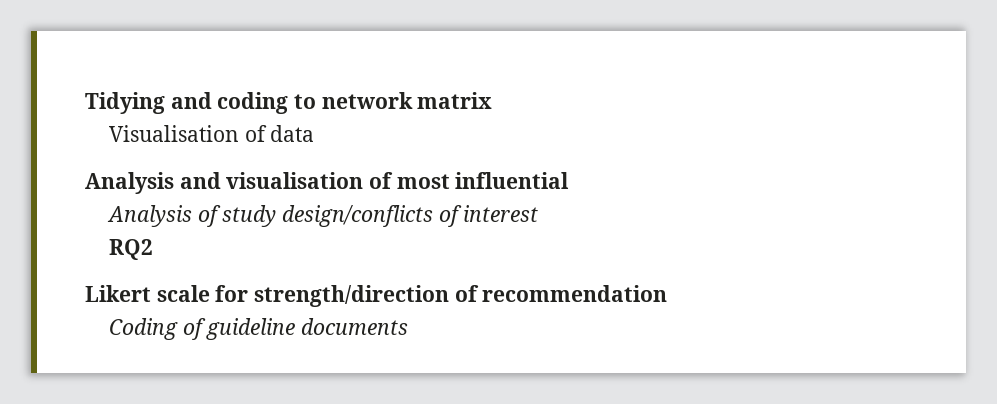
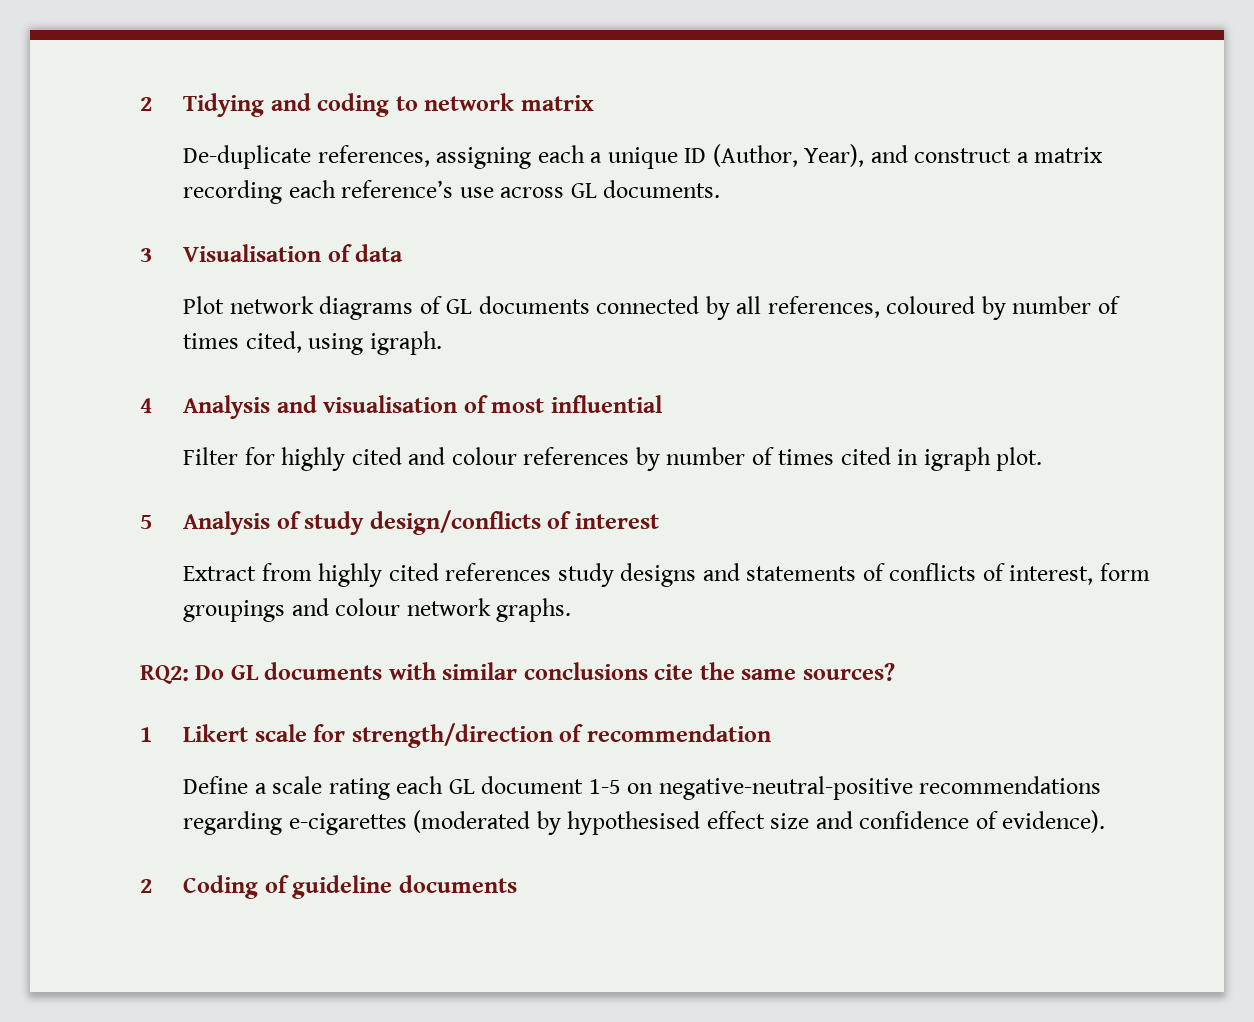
- Tidying and coding to network matrix
+ 2 Tidying and coding to network matrix
- Visualisation of data
- Analysis and visualisation of most influential
+ De-duplicate references, assigning each a unique ID (Author, Year), and construct a matrix recording each reference’s use across GL documents.
+ 3 Visualisation of data
+ Plot network diagrams of GL documents connected by all references, coloured by number of times cited, using igraph.
+ 4 Analysis and visualisation of most influential
- Analysis of study design/conflicts of interest
+ Filter for highly cited and colour references by number of times cited in igraph plot.
+ 5 Analysis of study design/conflicts of interest
- RQ2
- Likert scale for strength/direction of recommendation
+ Extract from highly cited references study designs and statements of conflicts of interest, form groupings and colour network graphs.
+ RQ2: Do GL documents with similar conclusions cite the same sources?
+ 1 Likert scale for strength/direction of recommendation
- Coding of guideline documents
+ Define a scale rating each GL document 1-5 on negative-neutral-positive recommendations regarding e-cigarettes (moderated by hypothesised effect size and confidence of evidence).
+ 2 Coding of guideline documents

